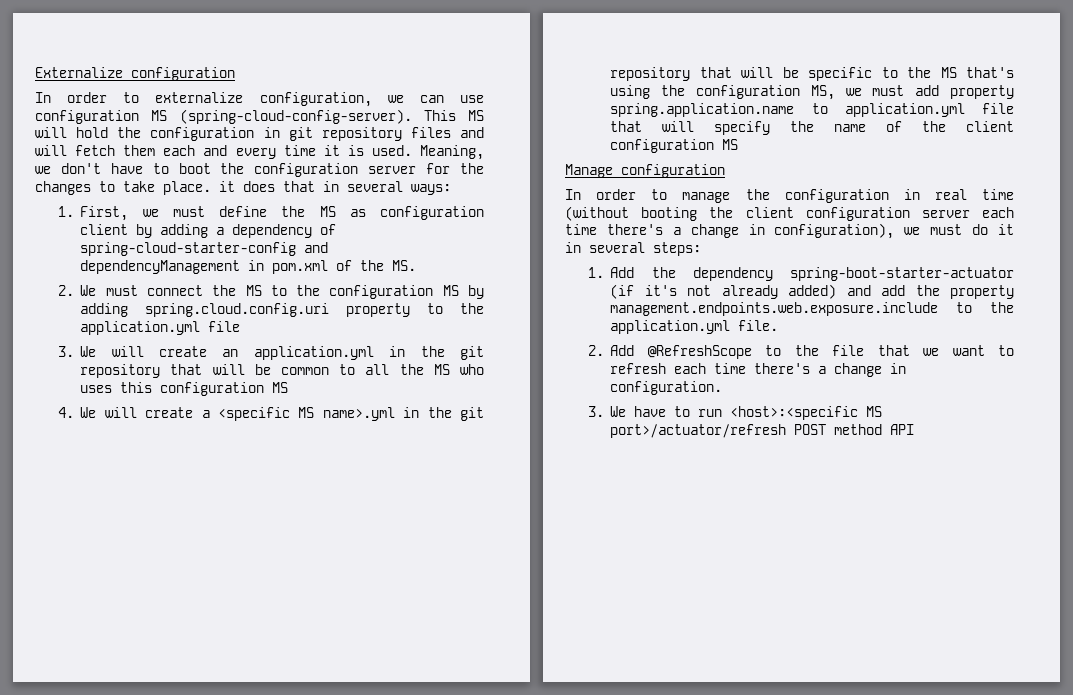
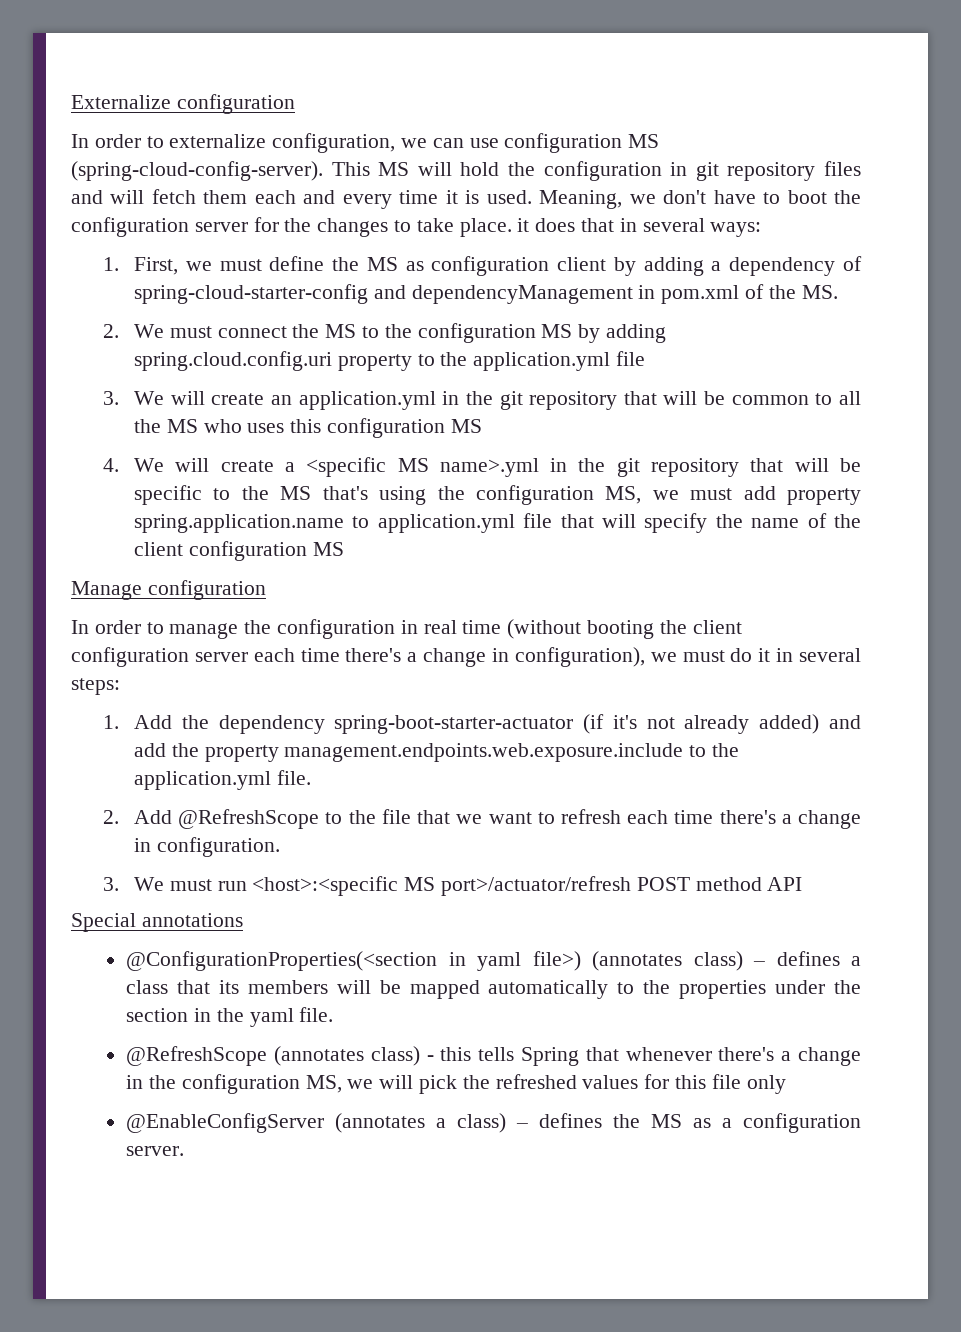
- 3. We have to run <host>:<specific MS port>/actuator/refresh POST method API
+ 3. We must run <host>:<specific MS port>/actuator/refresh POST method API
+ Special annotations
+ @ConfigurationProperties(<section in yaml file>) (annotates class) – defines a class that its members will be mapped automatically to the properties under the section in the yaml file.
+ @RefreshScope (annotates class) - this tells Spring that whenever there's a change in the configuration MS, we will pick the refreshed values for this file only
+ @EnableConfigServer (annotates a class) – defines the MS as a configuration server.

